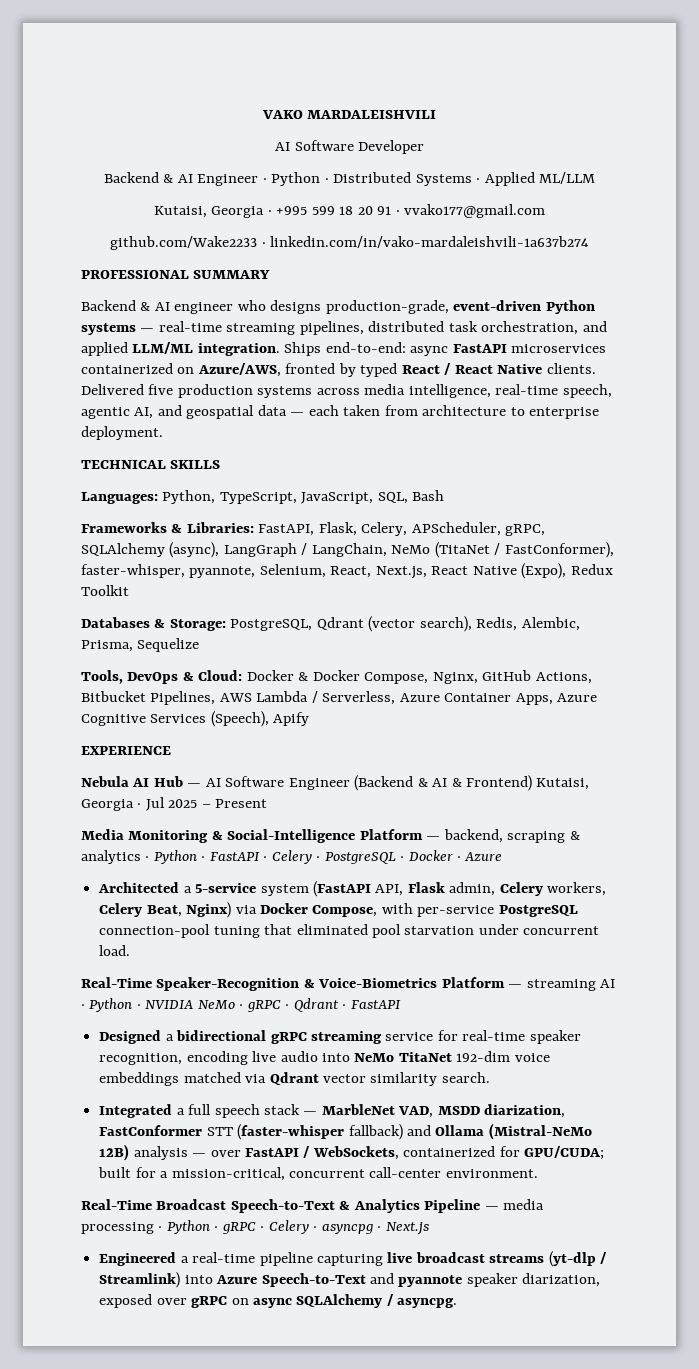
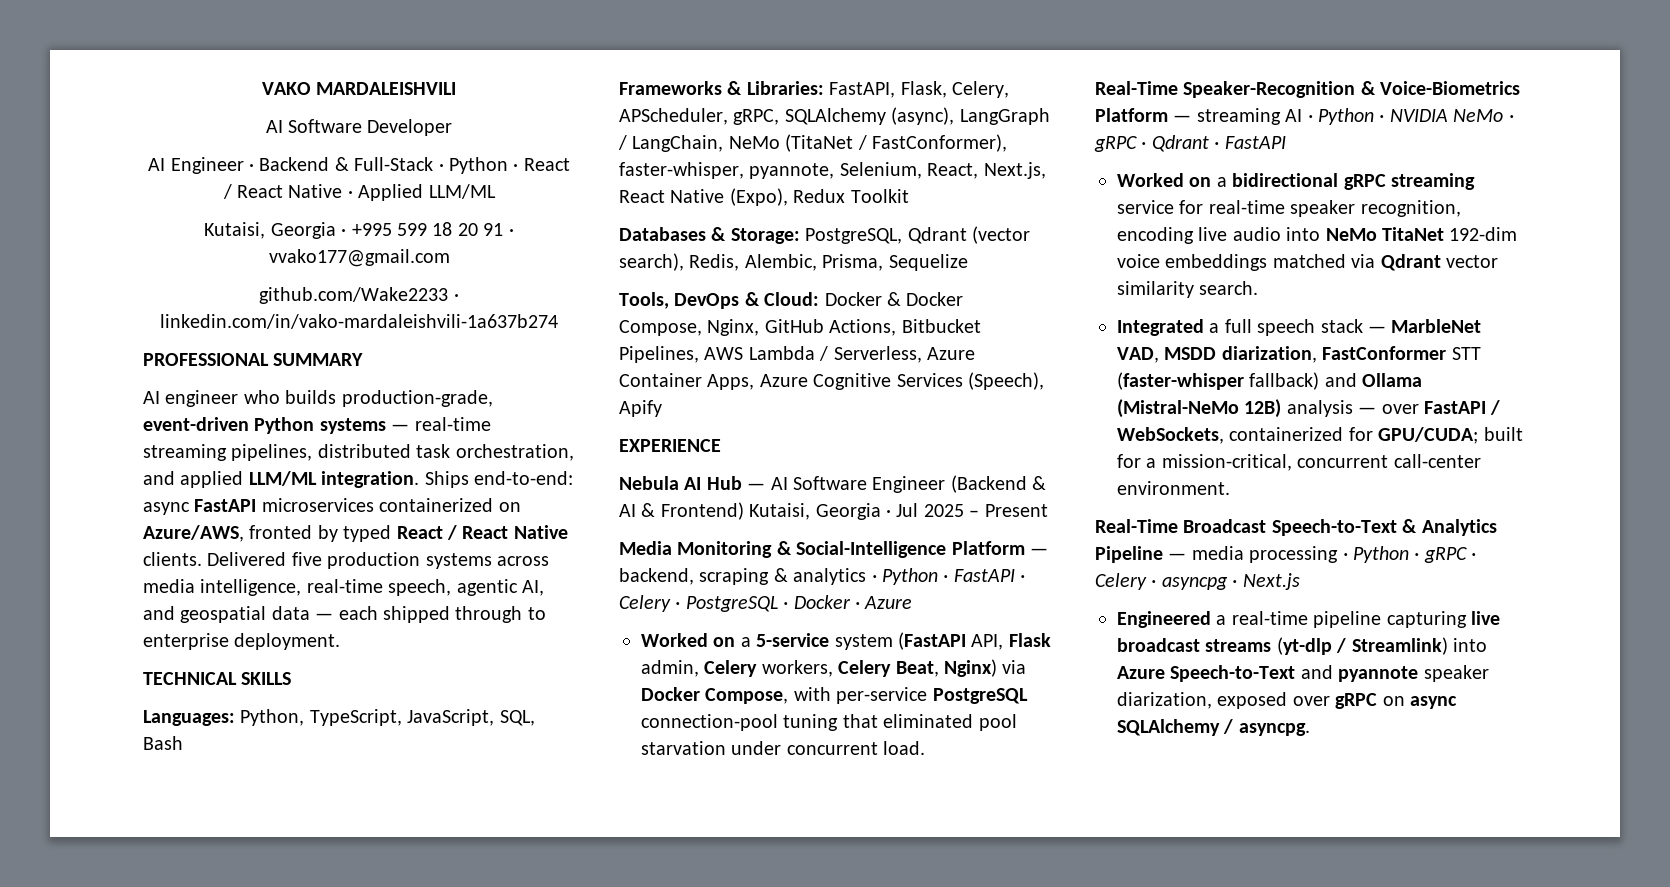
- Backend & AI Engineer · Python · Distributed Systems · Applied ML/LLM
+ AI Engineer · Backend & Full-Stack · Python · React / React Native · Applied LLM/ML
- Backend & AI engineer who designs production-grade, event-driven Python systems — real-time streaming pipelines, distributed task orchestration, and applied LLM/ML integration.
+ AI engineer who builds production-grade, event-driven Python systems — real-time streaming pipelines, distributed task orchestration, and applied LLM/ML integration.
- Delivered five production systems across media intelligence, real-time speech, agentic AI, and geospatial data — each taken from architecture to enterprise deployment.
+ Delivered five production systems across media intelligence, real-time speech, agentic AI, and geospatial data — each shipped through to enterprise deployment.
- Architected a 5-service system (FastAPI API, Flask admin, Celery workers, Celery Beat, Nginx) via Docker Compose, with per-service PostgreSQL connection-pool tuning that eliminated pool starvation under concurrent load.
+ Worked on a 5-service system (FastAPI API, Flask admin, Celery workers, Celery Beat, Nginx) via Docker Compose, with per-service PostgreSQL connection-pool tuning that eliminated pool starvation under concurrent load.
- Designed a bidirectional gRPC streaming service for real-time speaker recognition, encoding live audio into NeMo TitaNet 192-dim voice embeddings matched via Qdrant vector similarity search.
+ Worked on a bidirectional gRPC streaming service for real-time speaker recognition, encoding live audio into NeMo TitaNet 192-dim voice embeddings matched via Qdrant vector similarity search.

